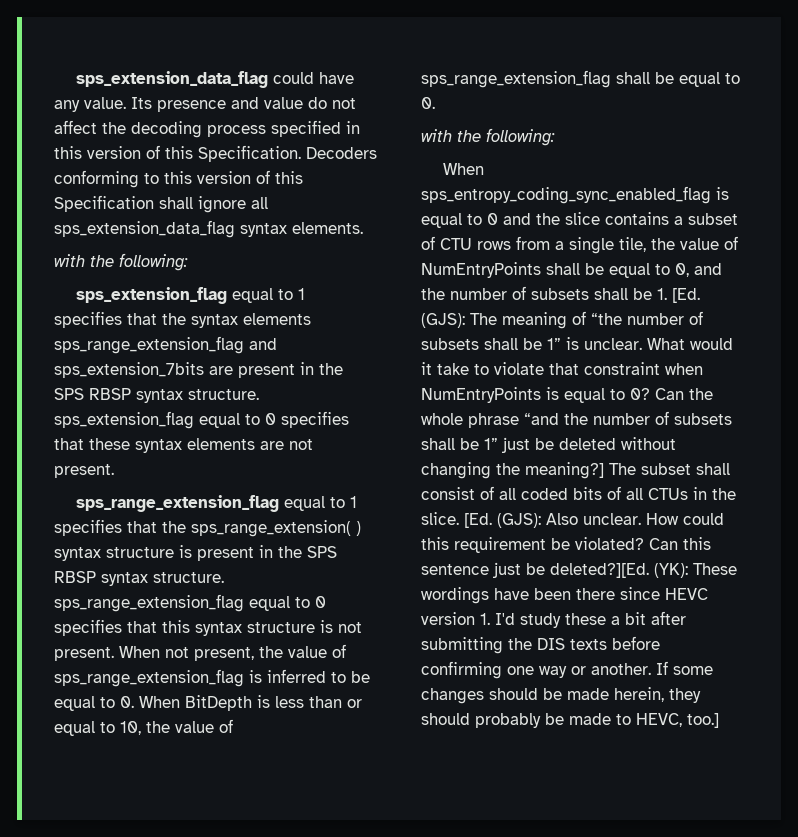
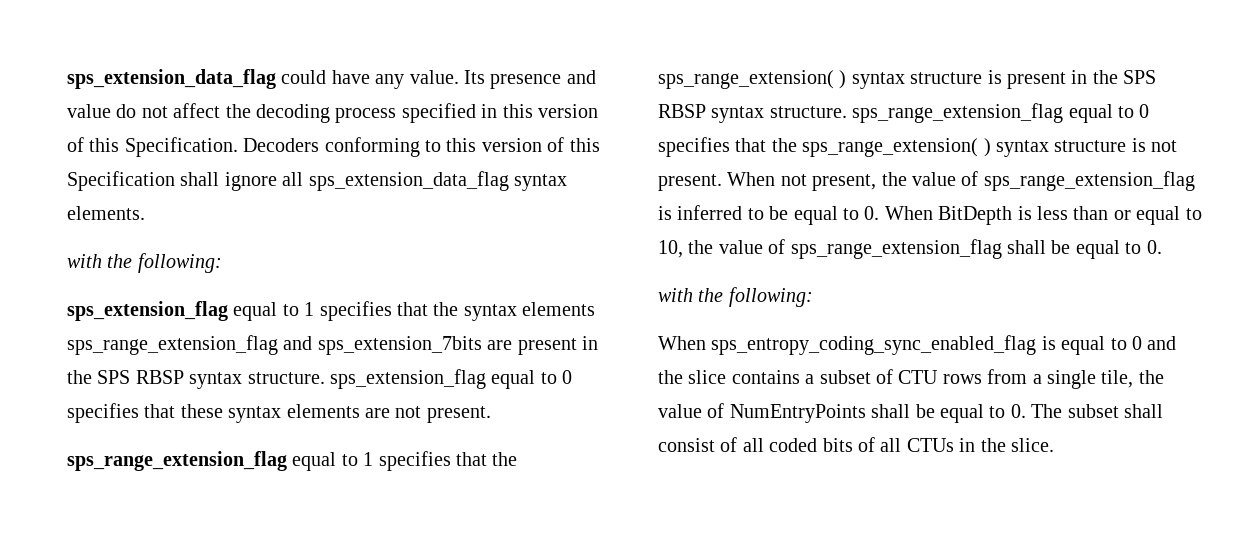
- sps_range_extension_flag equal to 1 specifies that the sps_range_extension( ) syntax structure is present in the SPS RBSP syntax structure. sps_range_extension_flag equal to 0 specifies that this syntax structure is not present.
+ sps_range_extension_flag equal to 1 specifies that the sps_range_extension( ) syntax structure is present in the SPS RBSP syntax structure. sps_range_extension_flag equal to 0 specifies that the sps_range_extension( ) syntax structure is not present.
- When sps_entropy_coding_sync_enabled_flag is equal to 0 and the slice contains a subset of CTU rows from a single tile, the value of NumEntryPoints shall be equal to 0, and the number of subsets shall be 1. [Ed. (GJS): The meaning of “the number of subsets shall be 1” is unclear. What would it take to violate that constraint when NumEntryPoints is equal to 0? Can the whole phrase “and the number of subsets shall be 1” just be deleted without changing the meaning?] The subset shall consist of all coded bits of all CTUs in the slice. [Ed. (GJS): Also unclear. How could this requirement be violated? Can this sentence just be deleted?][Ed. (YK): These wordings have been there since HEVC version 1. I'd study these a bit after submitting the DIS texts before confirming one way or another. If some changes should be made herein, they should probably be made to HEVC, too.]
+ When sps_entropy_coding_sync_enabled_flag is equal to 0 and the slice contains a subset of CTU rows from a single tile, the value of NumEntryPoints shall be equal to 0. The subset shall consist of all coded bits of all CTUs in the slice.

